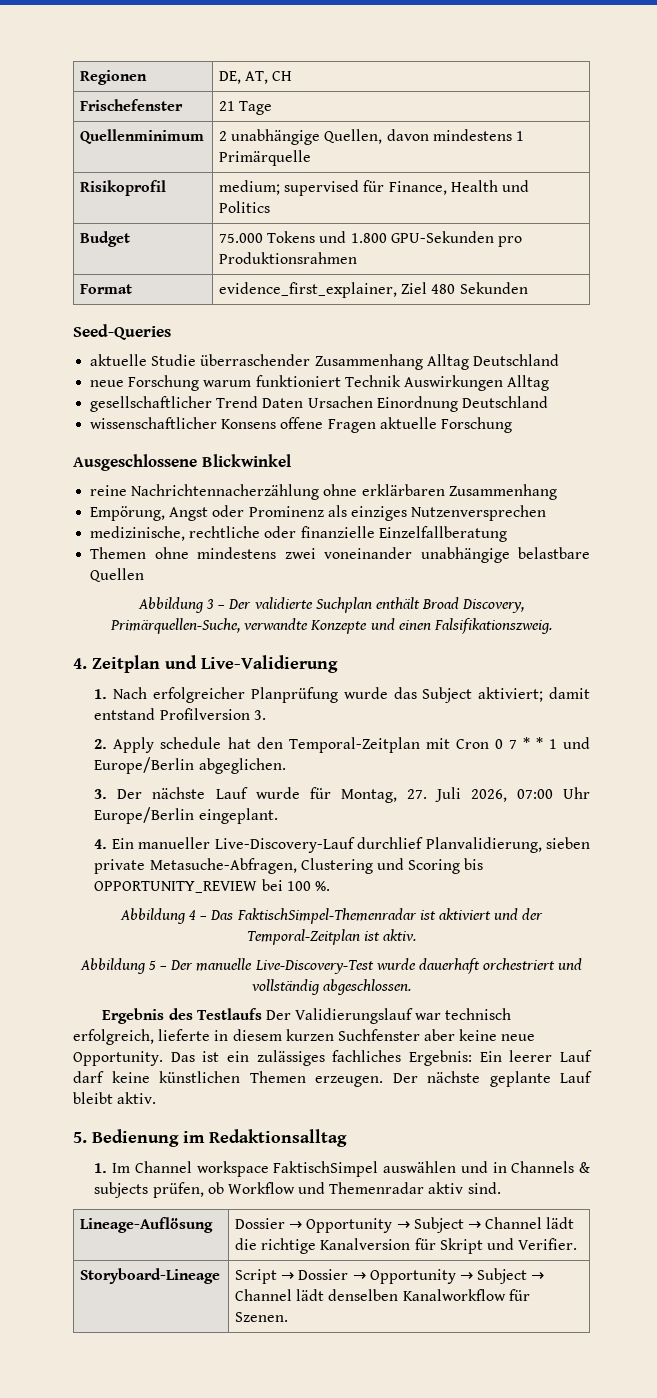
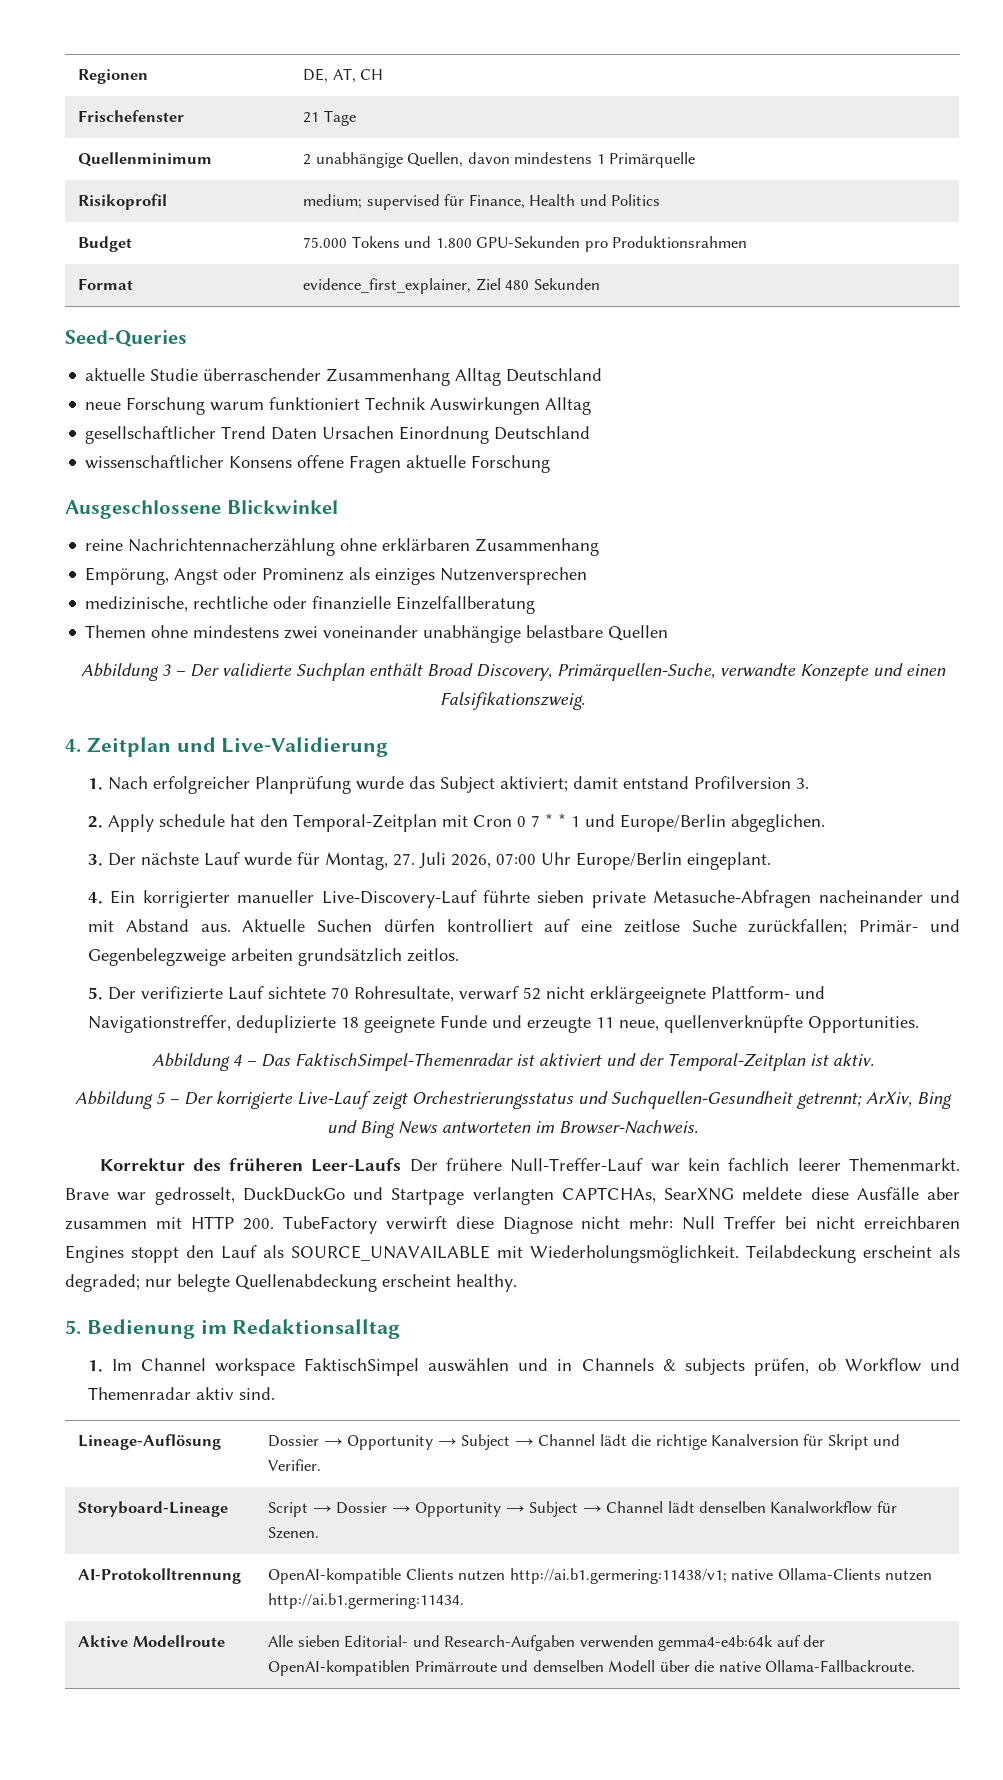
- 4. Ein manueller Live-Discovery-Lauf durchlief Planvalidierung, sieben private Metasuche-Abfragen, Clustering und Scoring bis OPPORTUNITY_REVIEW bei 100 %.
+ 4. Ein korrigierter manueller Live-Discovery-Lauf führte sieben private Metasuche-Abfragen nacheinander und mit Abstand aus. Aktuelle Suchen dürfen kontrolliert auf eine zeitlose Suche zurückfallen; Primär- und Gegenbelegzweige arbeiten grundsätzlich zeitlos.
+ 5. Der verifizierte Lauf sichtete 70 Rohresultate, verwarf 52 nicht erklärgeeignete Plattform- und Navigationstreffer, deduplizierte 18 geeignete Funde und erzeugte 11 neue, quellenverknüpfte Opportunities.
- Abbildung 5 – Der manuelle Live-Discovery-Test wurde dauerhaft orchestriert und vollständig abgeschlossen.
- Ergebnis des Testlaufs Der Validierungslauf war technisch erfolgreich, lieferte in diesem kurzen Suchfenster aber keine neue Opportunity. Das ist ein zulässiges fachliches Ergebnis: Ein leerer Lauf darf keine künstlichen Themen erzeugen. Der nächste geplante Lauf bleibt aktiv.
+ Abbildung 5 – Der korrigierte Live-Lauf zeigt Orchestrierungsstatus und Suchquellen-Gesundheit getrennt; ArXiv, Bing und Bing News antworteten im Browser-Nachweis.
+ Korrektur des früheren Leer-Laufs Der frühere Null-Treffer-Lauf war kein fachlich leerer Themenmarkt. Brave war gedrosselt, DuckDuckGo und Startpage verlangten CAPTCHAs, SearXNG meldete diese Ausfälle aber zusammen mit HTTP 200. TubeFactory verwirft diese Diagnose nicht mehr: Null Treffer bei nicht erreichbaren Engines stoppt den Lauf als SOURCE_UNAVAILABLE mit Wiederholungsmöglichkeit. Teilabdeckung erscheint als degraded; nur belegte Quellenabdeckung erscheint healthy.
+ AI-Protokolltrennung | OpenAI-kompatible Clients nutzen http://ai.b1.germering:11438/v1; native Ollama-Clients nutzen http://ai.b1.germering:11434.
+ Aktive Modellroute | Alle sieben Editorial- und Research-Aufgaben verwenden gemma4-e4b:64k auf der OpenAI-kompatiblen Primärroute und demselben Modell über die native Ollama-Fallbackroute.

